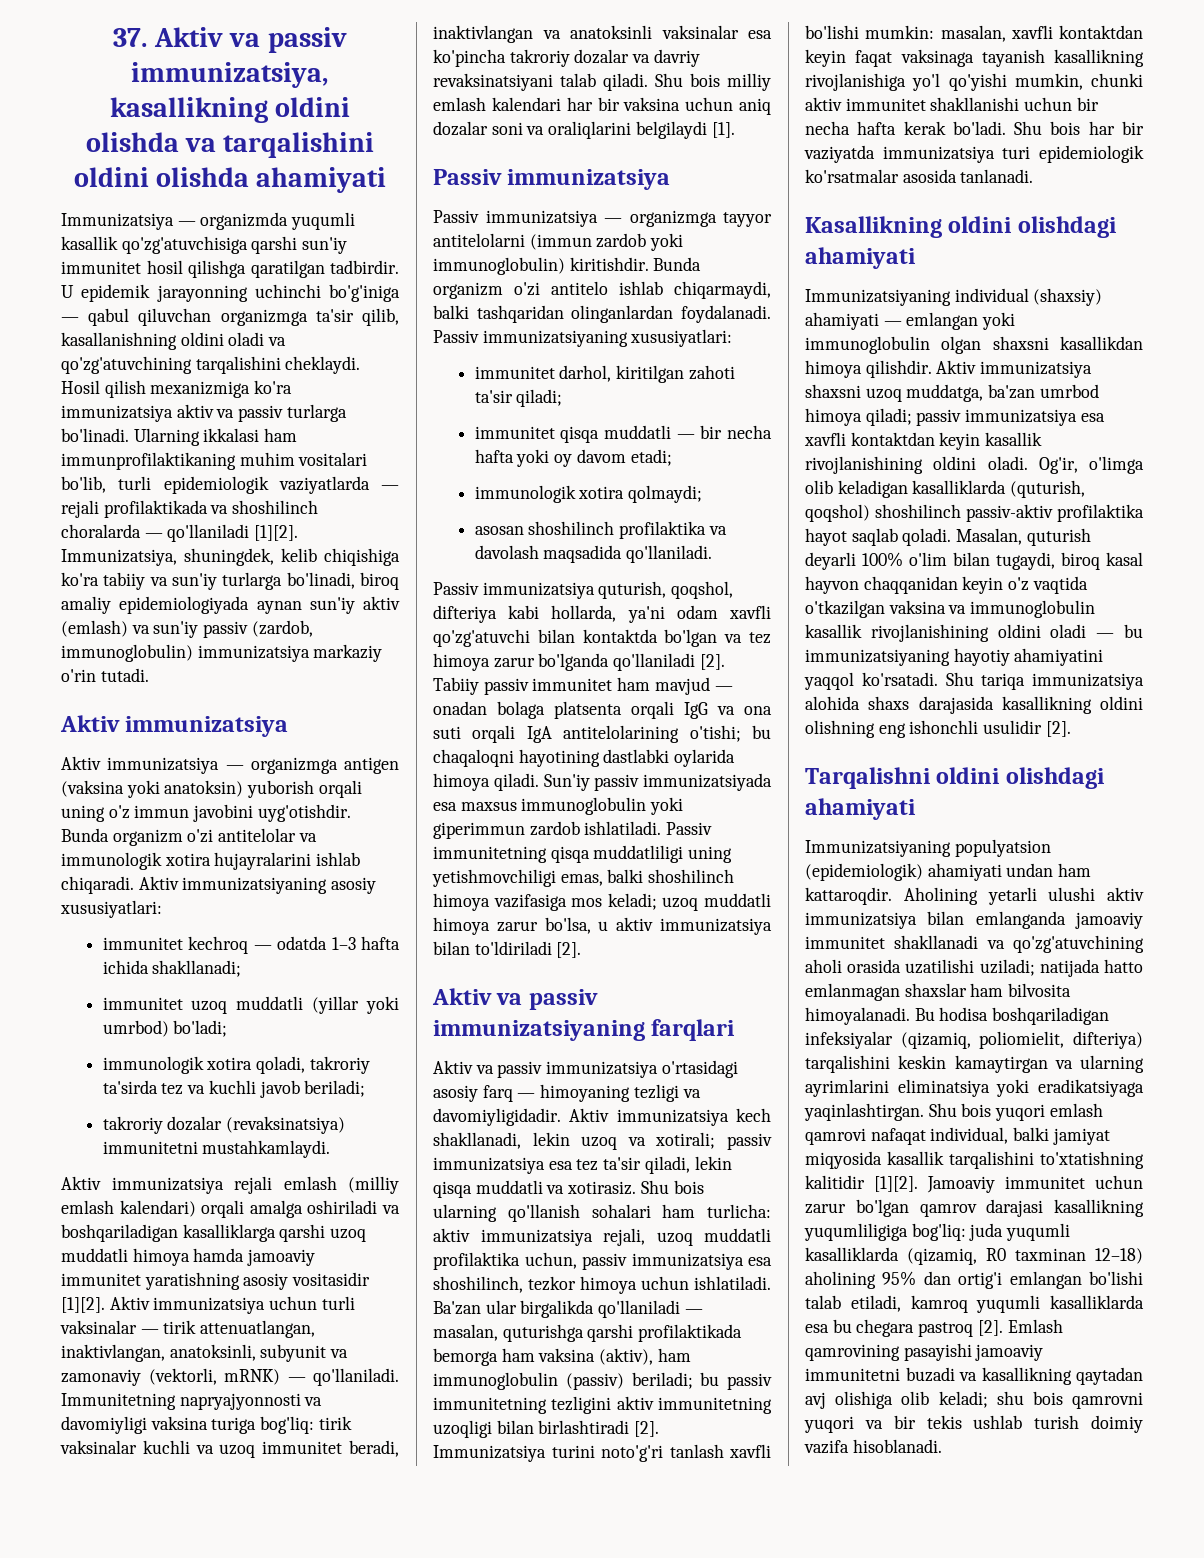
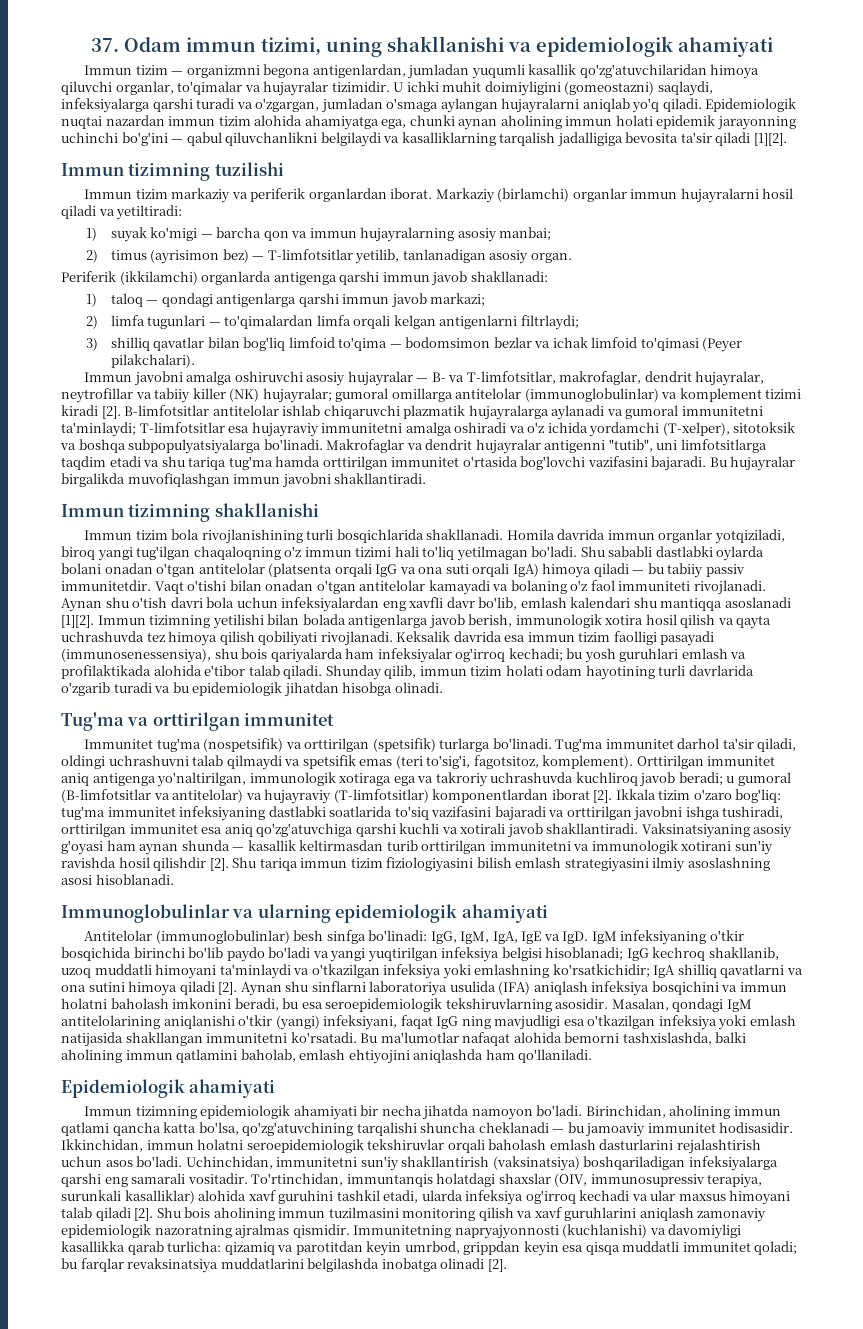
- 37. Aktiv va passiv immunizatsiya, kasallikning oldini olishda va tarqalishini oldini olishda ahamiyati
- Immunizatsiya — organizmda yuqumli kasallik qo'zg'atuvchisiga qarshi sun'iy immunitet hosil qilishga qaratilgan tadbirdir. U epidemik jarayonning uchinchi bo'g'iniga — qabul qiluvchan organizmga ta'sir qilib, kasallanishning oldini oladi va qo'zg'atuvchining tarqalishini cheklaydi. Hosil qilish mexanizmiga ko'ra immunizatsiya aktiv va passiv turlarga bo'linadi. Ularning ikkalasi ham immunprofilaktikaning muhim vositalari bo'lib, turli epidemiologik vaziyatlarda — rejali profilaktikada va shoshilinch choralarda — qo'llaniladi [1][2]. Immunizatsiya, shuningdek, kelib chiqishiga ko'ra tabiiy va sun'iy turlarga bo'linadi, biroq amaliy epidemiologiyada aynan sun'iy aktiv (emlash) va sun'iy passiv (zardob, immunoglobulin) immunizatsiya markaziy o'rin tutadi.
- Aktiv immunizatsiya
- Aktiv immunizatsiya — organizmga antigen (vaksina yoki anatoksin) yuborish orqali uning o'z immun javobini uyg'otishdir. Bunda organizm o'zi antitelolar va immunologik xotira hujayralarini ishlab chiqaradi. Aktiv immunizatsiyaning asosiy xususiyatlari:
- immunitet kechroq — odatda 1–3 hafta ichida shakllanadi;
- immunitet uzoq muddatli (yillar yoki umrbod) bo'ladi;
- immunologik xotira qoladi, takroriy ta'sirda tez va kuchli javob beriladi;
- takroriy dozalar (revaksinatsiya) immunitetni mustahkamlaydi.
- Aktiv immunizatsiya rejali emlash (milliy emlash kalendari) orqali amalga oshiriladi va boshqariladigan kasalliklarga qarshi uzoq muddatli himoya hamda jamoaviy immunitet yaratishning asosiy vositasidir [1][2]. Aktiv immunizatsiya uchun turli vaksinalar — tirik attenuatlangan, inaktivlangan, anatoksinli, subyunit va zamonaviy (vektorli, mRNK) — qo'llaniladi. Immunitetning napryajyonnosti va davomiyligi vaksina turiga bog'liq: tirik vaksinalar kuchli va uzoq immunitet beradi, inaktivlangan va anatoksinli vaksinalar esa ko'pincha takroriy dozalar va davriy revaksinatsiyani talab qiladi. Shu bois milliy emlash kalendari har bir vaksina uchun aniq dozalar soni va oraliqlarini belgilaydi [1].
- Passiv immunizatsiya
- Passiv immunizatsiya — organizmga tayyor antitelolarni (immun zardob yoki immunoglobulin) kiritishdir. Bunda organizm o'zi antitelo ishlab chiqarmaydi, balki tashqaridan olinganlardan foydalanadi. Passiv immunizatsiyaning xususiyatlari:
- immunitet darhol, kiritilgan zahoti ta'sir qiladi;
- immunitet qisqa muddatli — bir necha hafta yoki oy davom etadi;
- immunologik xotira qolmaydi;
- asosan shoshilinch profilaktika va davolash maqsadida qo'llaniladi.
- Passiv immunizatsiya quturish, qoqshol, difteriya kabi hollarda, ya'ni odam xavfli qo'zg'atuvchi bilan kontaktda bo'lgan va tez himoya zarur bo'lganda qo'llaniladi [2]. Tabiiy passiv immunitet ham mavjud — onadan bolaga platsenta orqali IgG va ona suti orqali IgA antitelolarining o'tishi; bu chaqaloqni hayotining dastlabki oylarida himoya qiladi. Sun'iy passiv immunizatsiyada esa maxsus immunoglobulin yoki giperimmun zardob ishlatiladi. Passiv immunitetning qisqa muddatliligi uning yetishmovchiligi emas, balki shoshilinch himoya vazifasiga mos keladi; uzoq muddatli himoya zarur bo'lsa, u aktiv immunizatsiya bilan to'ldiriladi [2].
- Aktiv va passiv immunizatsiyaning farqlari
- Aktiv va passiv immunizatsiya o'rtasidagi asosiy farq — himoyaning tezligi va davomiyligidadir. Aktiv immunizatsiya kech shakllanadi, lekin uzoq va xotirali; passiv immunizatsiya esa tez ta'sir qiladi, lekin qisqa muddatli va xotirasiz. Shu bois ularning qo'llanish sohalari ham turlicha: aktiv immunizatsiya rejali, uzoq muddatli profilaktika uchun, passiv immunizatsiya esa shoshilinch, tezkor himoya uchun ishlatiladi. Ba'zan ular birgalikda qo'llaniladi — masalan, quturishga qarshi profilaktikada bemorga ham vaksina (aktiv), ham immunoglobulin (passiv) beriladi; bu passiv immunitetning tezligini aktiv immunitetning uzoqligi bilan birlashtiradi [2]. Immunizatsiya turini noto'g'ri tanlash xavfli bo'lishi mumkin: masalan, xavfli kontaktdan keyin faqat vaksinaga tayanish kasallikning rivojlanishiga yo'l qo'yishi mumkin, chunki aktiv immunitet shakllanishi uchun bir necha hafta kerak bo'ladi. Shu bois har bir vaziyatda immunizatsiya turi epidemiologik ko'rsatmalar asosida tanlanadi.
- Kasallikning oldini olishdagi ahamiyati
- Immunizatsiyaning individual (shaxsiy) ahamiyati — emlangan yoki immunoglobulin olgan shaxsni kasallikdan himoya qilishdir. Aktiv immunizatsiya shaxsni uzoq muddatga, ba'zan umrbod himoya qiladi; passiv immunizatsiya esa xavfli kontaktdan keyin kasallik rivojlanishining oldini oladi. Og'ir, o'limga olib keladigan kasalliklarda (quturish, qoqshol) shoshilinch passiv-aktiv profilaktika hayot saqlab qoladi. Masalan, quturish deyarli 100% o'lim bilan tugaydi, biroq kasal hayvon chaqqanidan keyin o'z vaqtida o'tkazilgan vaksina va immunoglobulin kasallik rivojlanishining oldini oladi — bu immunizatsiyaning hayotiy ahamiyatini yaqqol ko'rsatadi. Shu tariqa immunizatsiya alohida shaxs darajasida kasallikning oldini olishning eng ishonchli usulidir [2].
- Tarqalishni oldini olishdagi ahamiyati
- Immunizatsiyaning populyatsion (epidemiologik) ahamiyati undan ham kattaroqdir. Aholining yetarli ulushi aktiv immunizatsiya bilan emlanganda jamoaviy immunitet shakllanadi va qo'zg'atuvchining aholi orasida uzatilishi uziladi; natijada hatto emlanmagan shaxslar ham bilvosita himoyalanadi. Bu hodisa boshqariladigan infeksiyalar (qizamiq, poliomielit, difteriya) tarqalishini keskin kamaytirgan va ularning ayrimlarini eliminatsiya yoki eradikatsiyaga yaqinlashtirgan. Shu bois yuqori emlash qamrovi nafaqat individual, balki jamiyat miqyosida kasallik tarqalishini to'xtatishning kalitidir [1][2]. Jamoaviy immunitet uchun zarur bo'lgan qamrov darajasi kasallikning yuqumliligiga bog'liq: juda yuqumli kasalliklarda (qizamiq, R0 taxminan 12–18) aholining 95% dan ortig'i emlangan bo'lishi talab etiladi, kamroq yuqumli kasalliklarda esa bu chegara pastroq [2]. Emlash qamrovining pasayishi jamoaviy immunitetni buzadi va kasallikning qaytadan avj olishiga olib keladi; shu bois qamrovni yuqori va bir tekis ushlab turish doimiy vazifa hisoblanadi.
+ 37. Odam immun tizimi, uning shakllanishi va epidemiologik ahamiyati
+ Immun tizim — organizmni begona antigenlardan, jumladan yuqumli kasallik qo'zg'atuvchilaridan himoya qiluvchi organlar, to'qimalar va hujayralar tizimidir. U ichki muhit doimiyligini (gomeostazni) saqlaydi, infeksiyalarga qarshi turadi va o'zgargan, jumladan o'smaga aylangan hujayralarni aniqlab yo'q qiladi. Epidemiologik nuqtai nazardan immun tizim alohida ahamiyatga ega, chunki aynan aholining immun holati epidemik jarayonning uchinchi bo'g'ini — qabul qiluvchanlikni belgilaydi va kasalliklarning tarqalish jadalligiga bevosita ta'sir qiladi [1][2].
+ Immun tizimning tuzilishi
+ Immun tizim markaziy va periferik organlardan iborat. Markaziy (birlamchi) organlar immun hujayralarni hosil qiladi va yetiltiradi:
+ 1) suyak ko'migi — barcha qon va immun hujayralarning asosiy manbai;
+ 2) timus (ayrisimon bez) — T-limfotsitlar yetilib, tanlanadigan asosiy organ.
+ Periferik (ikkilamchi) organlarda antigenga qarshi immun javob shakllanadi:
+ 1) taloq — qondagi antigenlarga qarshi immun javob markazi;
+ 2) limfa tugunlari — to'qimalardan limfa orqali kelgan antigenlarni filtrlaydi;
+ 3) shilliq qavatlar bilan bog'liq limfoid to'qima — bodomsimon bezlar va ichak limfoid to'qimasi (Peyer pilakchalari).
+ Immun javobni amalga oshiruvchi asosiy hujayralar — B- va T-limfotsitlar, makrofaglar, dendrit hujayralar, neytrofillar va tabiiy killer (NK) hujayralar; gumoral omillarga antitelolar (immunoglobulinlar) va komplement tizimi kiradi [2]. B-limfotsitlar antitelolar ishlab chiqaruvchi plazmatik hujayralarga aylanadi va gumoral immunitetni ta'minlaydi; T-limfotsitlar esa hujayraviy immunitetni amalga oshiradi va o'z ichida yordamchi (T-xelper), sitotoksik va boshqa subpopulyatsiyalarga bo'linadi. Makrofaglar va dendrit hujayralar antigenni "tutib", uni limfotsitlarga taqdim etadi va shu tariqa tug'ma hamda orttirilgan immunitet o'rtasida bog'lovchi vazifasini bajaradi. Bu hujayralar birgalikda muvofiqlashgan immun javobni shakllantiradi.
+ Immun tizimning shakllanishi
+ Immun tizim bola rivojlanishining turli bosqichlarida shakllanadi. Homila davrida immun organlar yotqiziladi, biroq yangi tug'ilgan chaqaloqning o'z immun tizimi hali to'liq yetilmagan bo'ladi. Shu sababli dastlabki oylarda bolani onadan o'tgan antitelolar (platsenta orqali IgG va ona suti orqali IgA) himoya qiladi — bu tabiiy passiv immunitetdir. Vaqt o'tishi bilan onadan o'tgan antitelolar kamayadi va bolaning o'z faol immuniteti rivojlanadi. Aynan shu o'tish davri bola uchun infeksiyalardan eng xavfli davr bo'lib, emlash kalendari shu mantiqqa asoslanadi [1][2]. Immun tizimning yetilishi bilan bolada antigenlarga javob berish, immunologik xotira hosil qilish va qayta uchrashuvda tez himoya qilish qobiliyati rivojlanadi. Keksalik davrida esa immun tizim faolligi pasayadi (immunosenessensiya), shu bois qariyalarda ham infeksiyalar og'irroq kechadi; bu yosh guruhlari emlash va profilaktikada alohida e'tibor talab qiladi. Shunday qilib, immun tizim holati odam hayotining turli davrlarida o'zgarib turadi va bu epidemiologik jihatdan hisobga olinadi.
+ Tug'ma va orttirilgan immunitet
+ Immunitet tug'ma (nospetsifik) va orttirilgan (spetsifik) turlarga bo'linadi. Tug'ma immunitet darhol ta'sir qiladi, oldingi uchrashuvni talab qilmaydi va spetsifik emas (teri to'sig'i, fagotsitoz, komplement). Orttirilgan immunitet aniq antigenga yo'naltirilgan, immunologik xotiraga ega va takroriy uchrashuvda kuchliroq javob beradi; u gumoral (B-limfotsitlar va antitelolar) va hujayraviy (T-limfotsitlar) komponentlardan iborat [2]. Ikkala tizim o'zaro bog'liq: tug'ma immunitet infeksiyaning dastlabki soatlarida to'siq vazifasini bajaradi va orttirilgan javobni ishga tushiradi, orttirilgan immunitet esa aniq qo'zg'atuvchiga qarshi kuchli va xotirali javob shakllantiradi. Vaksinatsiyaning asosiy g'oyasi ham aynan shunda — kasallik keltirmasdan turib orttirilgan immunitetni va immunologik xotirani sun'iy ravishda hosil qilishdir [2]. Shu tariqa immun tizim fiziologiyasini bilish emlash strategiyasini ilmiy asoslashning asosi hisoblanadi.
+ Immunoglobulinlar va ularning epidemiologik ahamiyati
+ Antitelolar (immunoglobulinlar) besh sinfga bo'linadi: IgG, IgM, IgA, IgE va IgD. IgM infeksiyaning o'tkir bosqichida birinchi bo'lib paydo bo'ladi va yangi yuqtirilgan infeksiya belgisi hisoblanadi; IgG kechroq shakllanib, uzoq muddatli himoyani ta'minlaydi va o'tkazilgan infeksiya yoki emlashning ko'rsatkichidir; IgA shilliq qavatlarni va ona sutini himoya qiladi [2]. Aynan shu sinflarni laboratoriya usulida (IFA) aniqlash infeksiya bosqichini va immun holatni baholash imkonini beradi, bu esa seroepidemiologik tekshiruvlarning asosidir. Masalan, qondagi IgM antitelolarining aniqlanishi o'tkir (yangi) infeksiyani, faqat IgG ning mavjudligi esa o'tkazilgan infeksiya yoki emlash natijasida shakllangan immunitetni ko'rsatadi. Bu ma'lumotlar nafaqat alohida bemorni tashxislashda, balki aholining immun qatlamini baholab, emlash ehtiyojini aniqlashda ham qo'llaniladi.
+ Epidemiologik ahamiyati
+ Immun tizimning epidemiologik ahamiyati bir necha jihatda namoyon bo'ladi. Birinchidan, aholining immun qatlami qancha katta bo'lsa, qo'zg'atuvchining tarqalishi shuncha cheklanadi — bu jamoaviy immunitet hodisasidir. Ikkinchidan, immun holatni seroepidemiologik tekshiruvlar orqali baholash emlash dasturlarini rejalashtirish uchun asos bo'ladi. Uchinchidan, immunitetni sun'iy shakllantirish (vaksinatsiya) boshqariladigan infeksiyalarga qarshi eng samarali vositadir. To'rtinchidan, immuntanqis holatdagi shaxslar (OIV, immunosupressiv terapiya, surunkali kasalliklar) alohida xavf guruhini tashkil etadi, ularda infeksiya og'irroq kechadi va ular maxsus himoyani talab qiladi [2]. Shu bois aholining immun tuzilmasini monitoring qilish va xavf guruhlarini aniqlash zamonaviy epidemiologik nazoratning ajralmas qismidir. Immunitetning napryajyonnosti (kuchlanishi) va davomiyligi kasallikka qarab turlicha: qizamiq va parotitdan keyin umrbod, grippdan keyin esa qisqa muddatli immunitet qoladi; bu farqlar revaksinatsiya muddatlarini belgilashda inobatga olinadi [2].

